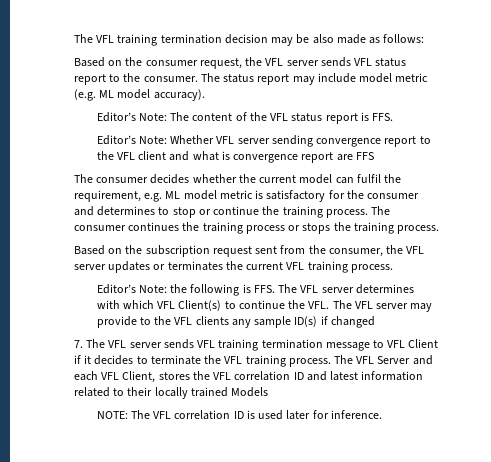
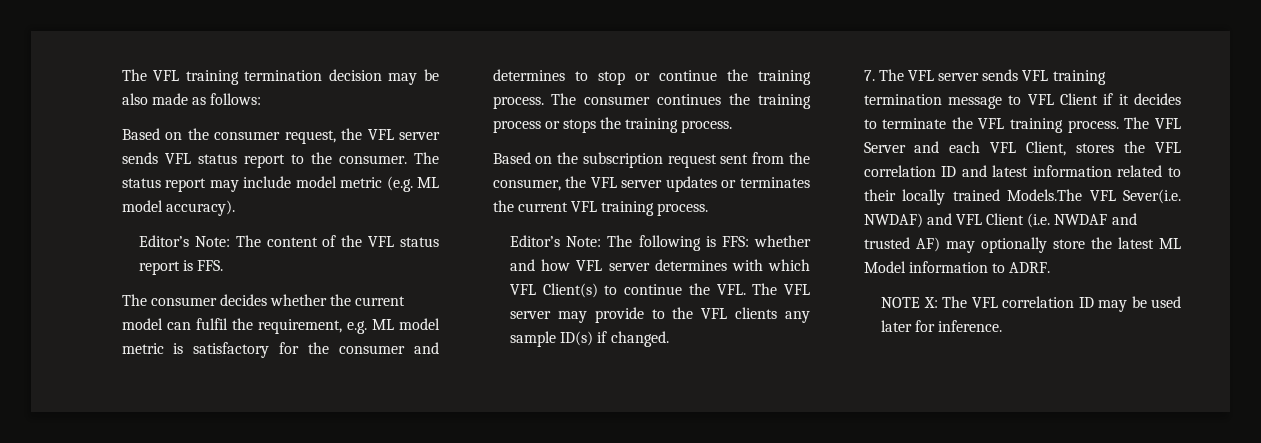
- Editor’s Note: Whether VFL server sending convergence report to the VFL client and what is convergence report are FFS
- Editor’s Note: the following is FFS. The VFL server determines with which VFL Client(s) to continue the VFL. The VFL server may provide to the VFL clients any sample ID(s) if changed
+ Editor’s Note: The following is FFS: whether and how VFL server determines with which VFL Client(s) to continue the VFL. The VFL server may provide to the VFL clients any sample ID(s) if changed.
- The VFL Server and each VFL Client, stores the VFL correlation ID and latest information related to their locally trained Models
- NOTE: The VFL correlation ID is used later for inference.
+ The VFL Server and each VFL Client, stores the VFL correlation ID and latest information related to their locally trained Models.The VFL Sever(i.e. NWDAF) and VFL Client (i.e. NWDAF and trusted AF) may optionally store the latest ML Model information to ADRF.
+ NOTE X: The VFL correlation ID may be used later for inference.

